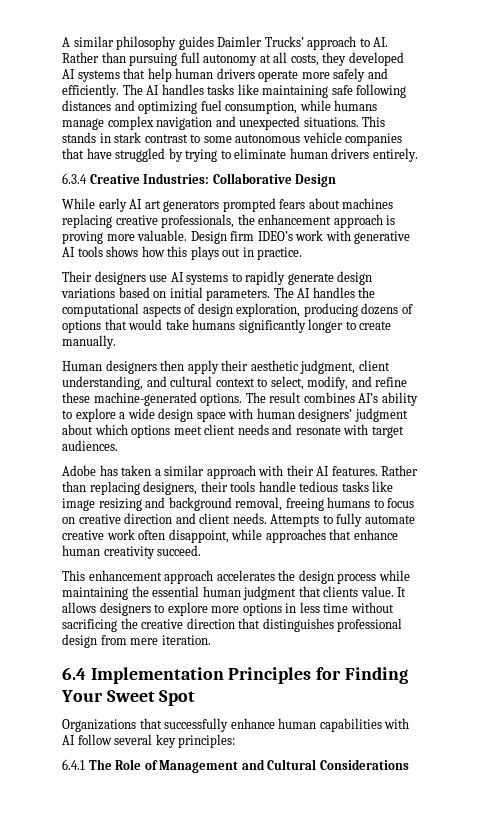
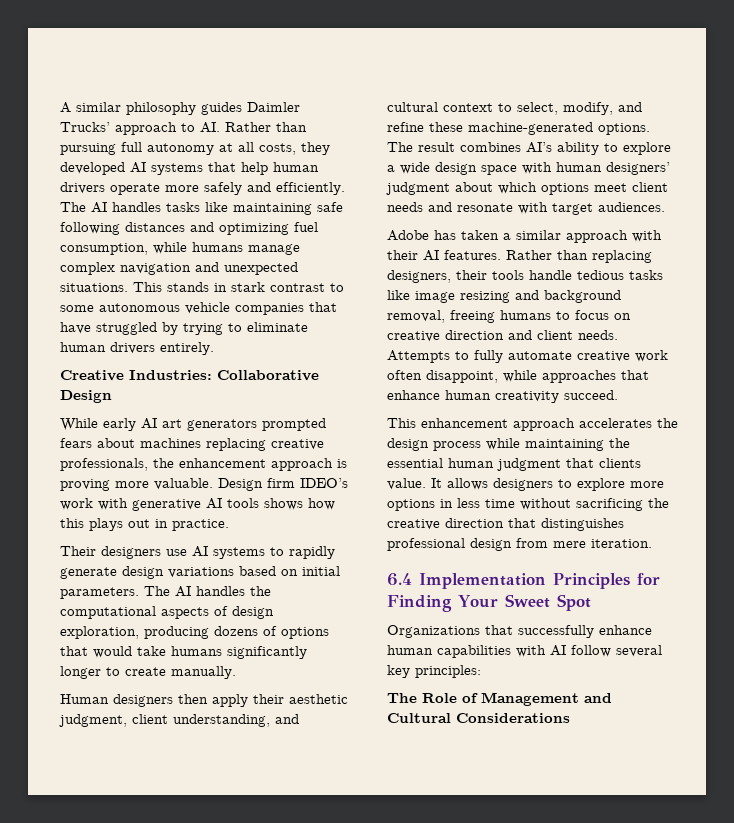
- 6.3.4 Creative Industries: Collaborative Design
+ Creative Industries: Collaborative Design
- 6.4.1 The Role of Management and Cultural Considerations
+ The Role of Management and Cultural Considerations

